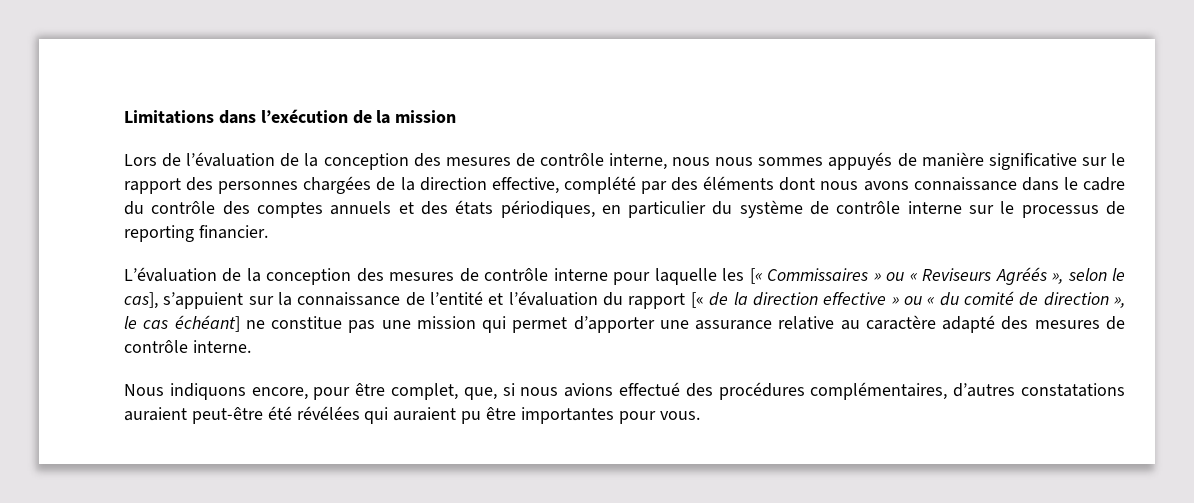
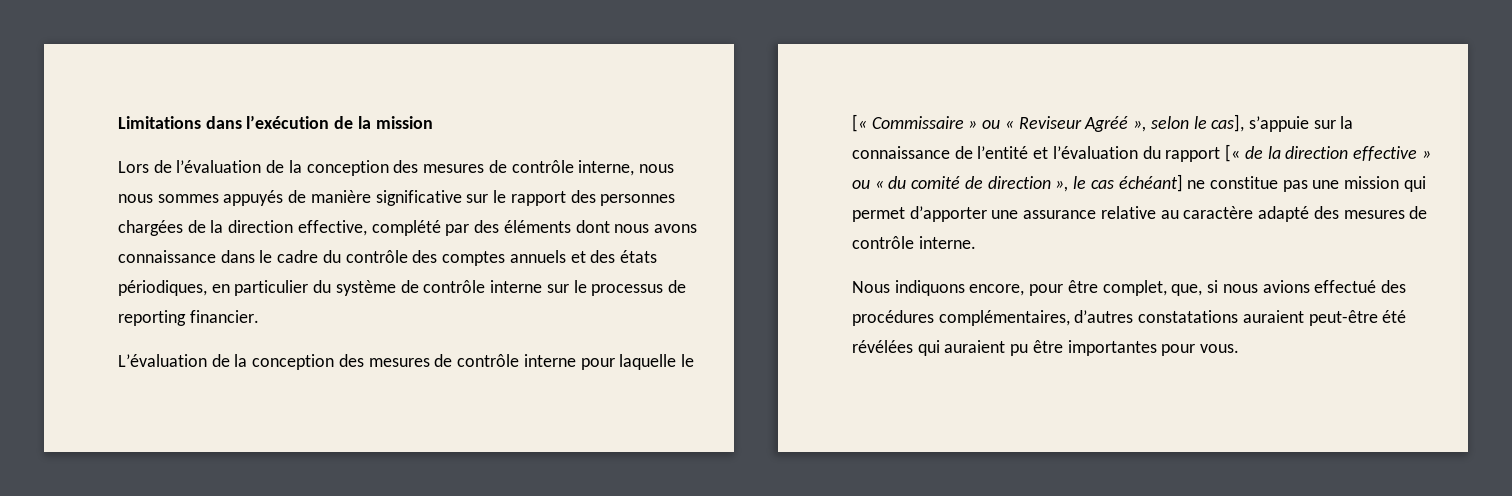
- L’évaluation de la conception des mesures de contrôle interne pour laquelle les [« Commissaires » ou « Reviseurs Agréés », selon le cas], s’appuient sur la connaissance de l’entité et l’évaluation du rapport [« de la direction effective » ou « du comité de direction », le cas échéant] ne constitue pas une mission qui permet d’apporter une assurance relative au caractère adapté des mesures de contrôle interne.
+ L’évaluation de la conception des mesures de contrôle interne pour laquelle le [« Commissaire » ou « Reviseur Agréé », selon le cas], s’appuie sur la connaissance de l’entité et l’évaluation du rapport [« de la direction effective » ou « du comité de direction », le cas échéant] ne constitue pas une mission qui permet d’apporter une assurance relative au caractère adapté des mesures de contrôle interne.

